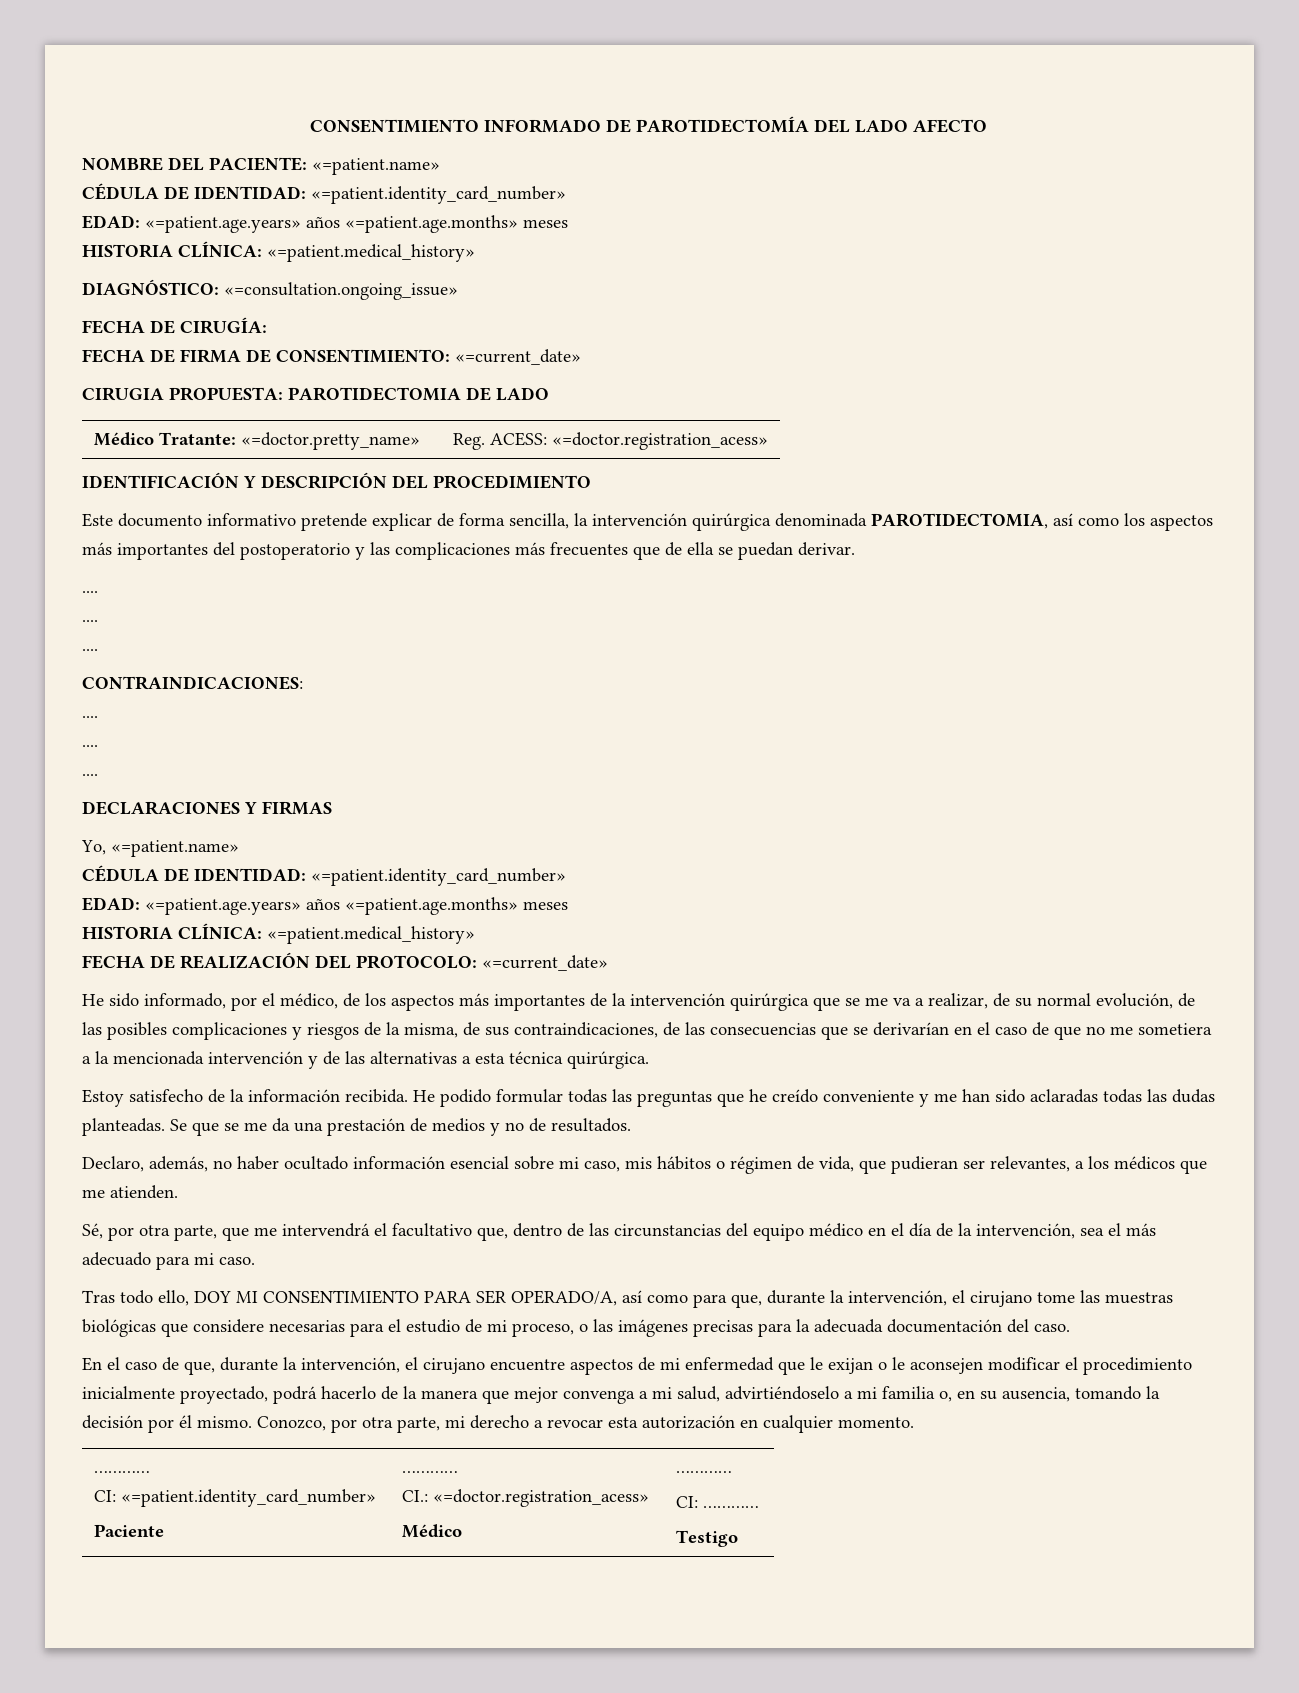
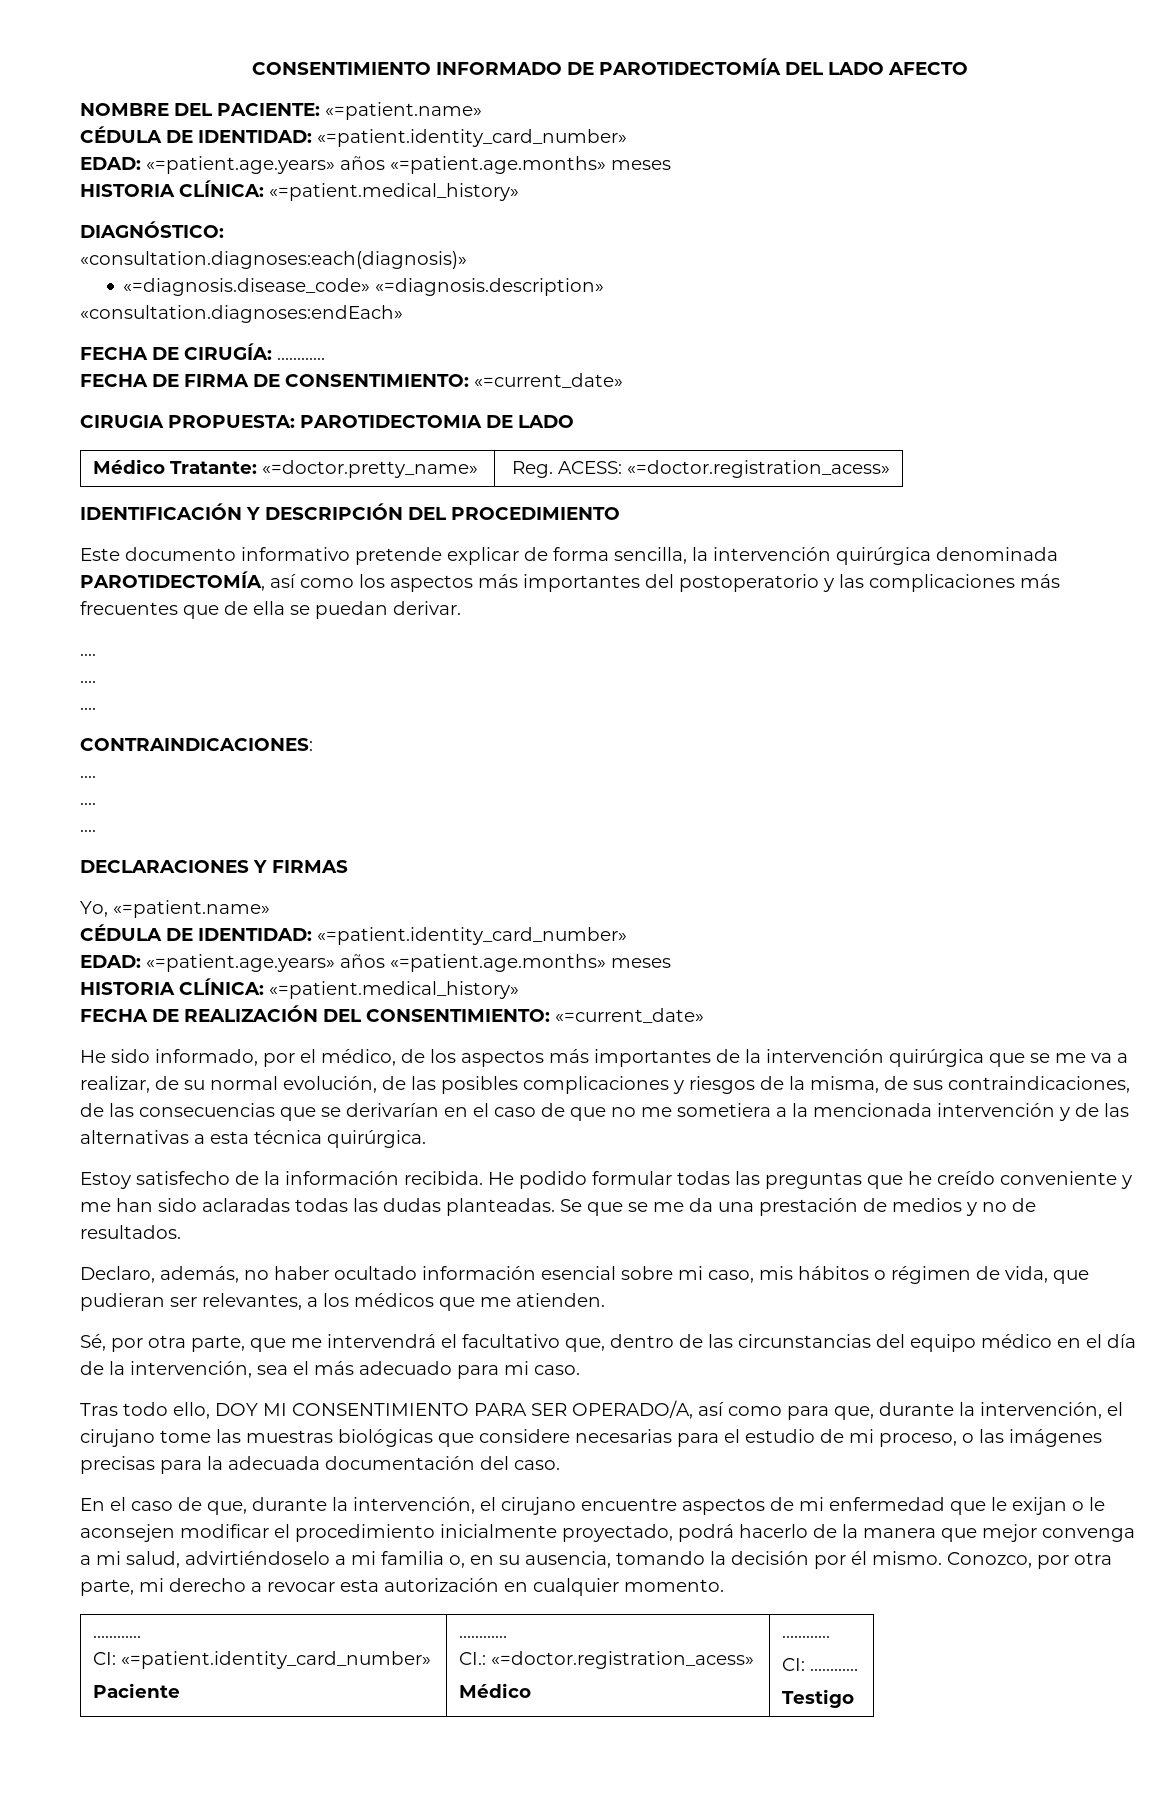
- DIAGNÓSTICO: «=consultation.ongoing_issue»
+ DIAGNÓSTICO:
+ «consultation.diagnoses:each(diagnosis)»
+ «=diagnosis.disease_code» «=diagnosis.description»
+ «consultation.diagnoses:endEach»
- FECHA DE CIRUGÍA:
+ FECHA DE CIRUGÍA: …………
- Este documento informativo pretende explicar de forma sencilla, la intervención quirúrgica denominada PAROTIDECTOMIA, así como los aspectos más importantes del postoperatorio y las complicaciones más frecuentes que de ella se puedan derivar.
+ Este documento informativo pretende explicar de forma sencilla, la intervención quirúrgica denominada PAROTIDECTOMÍA, así como los aspectos más importantes del postoperatorio y las complicaciones más frecuentes que de ella se puedan derivar.
- FECHA DE REALIZACIÓN DEL PROTOCOLO: «=current_date»
+ FECHA DE REALIZACIÓN DEL CONSENTIMIENTO: «=current_date»

